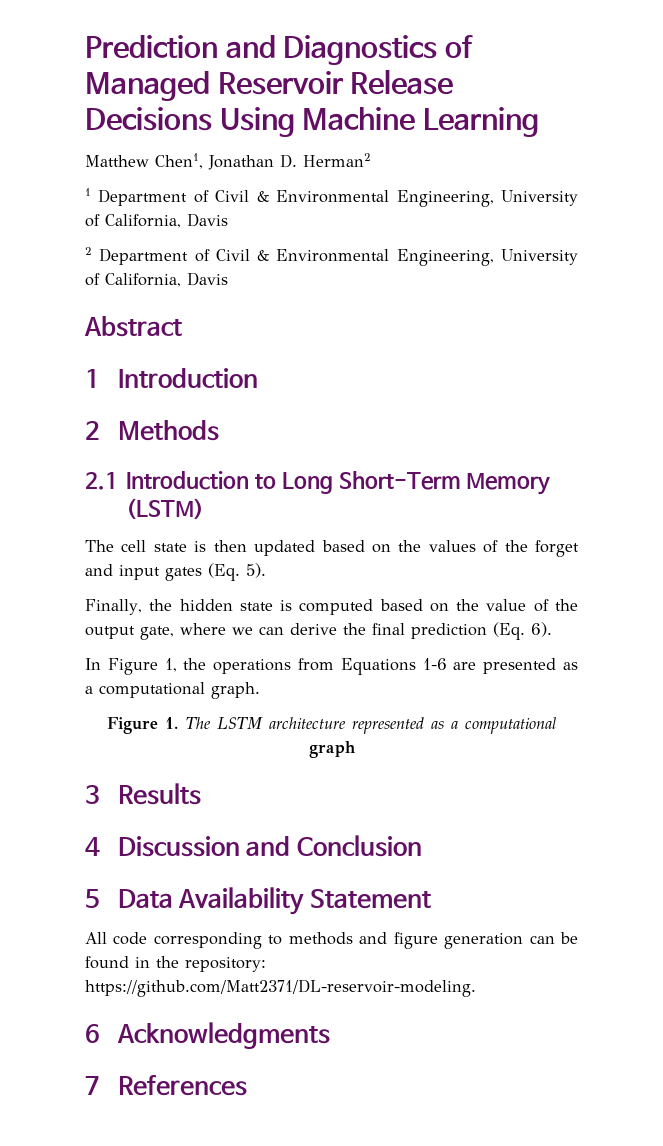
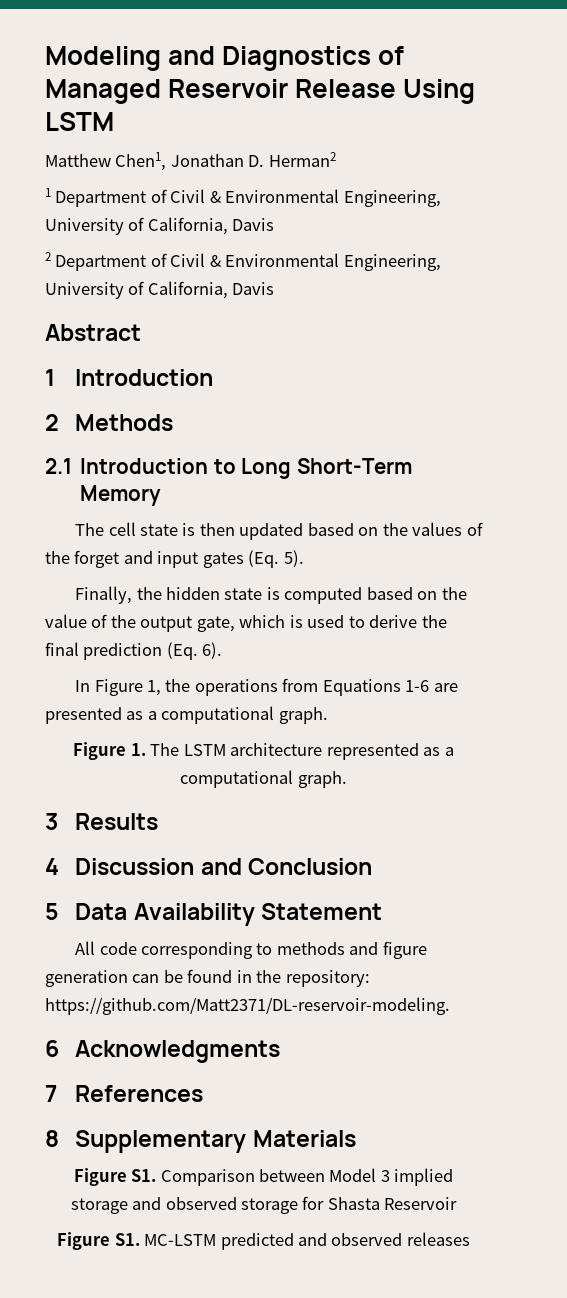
- Prediction and Diagnostics of Managed Reservoir Release Decisions Using Machine Learning
+ Modeling and Diagnostics of Managed Reservoir Release Using LSTM
- 2.1 Introduction to Long Short-Term Memory (LSTM)
+ 2.1 Introduction to Long Short-Term Memory
- Finally, the hidden state is computed based on the value of the output gate, where we can derive the final prediction (Eq. 6).
+ Finally, the hidden state is computed based on the value of the output gate, which is used to derive the final prediction (Eq. 6).
- Figure 1. The LSTM architecture represented as a computational graph
+ Figure 1. The LSTM architecture represented as a computational graph.
+ 8 Supplementary Materials
+ Figure S1. Comparison between Model 3 implied storage and observed storage for Shasta Reservoir
+ Figure S1. MC-LSTM predicted and observed releases

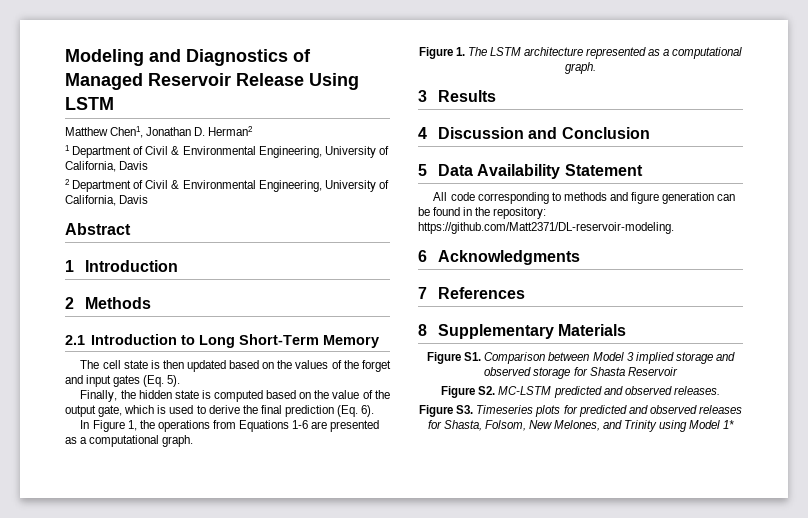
- Figure S1. MC-LSTM predicted and observed releases
+ Figure S2. MC-LSTM predicted and observed releases.
+ Figure S3. Timeseries plots for predicted and observed releases for Shasta, Folsom, New Melones, and Trinity using Model 1*

